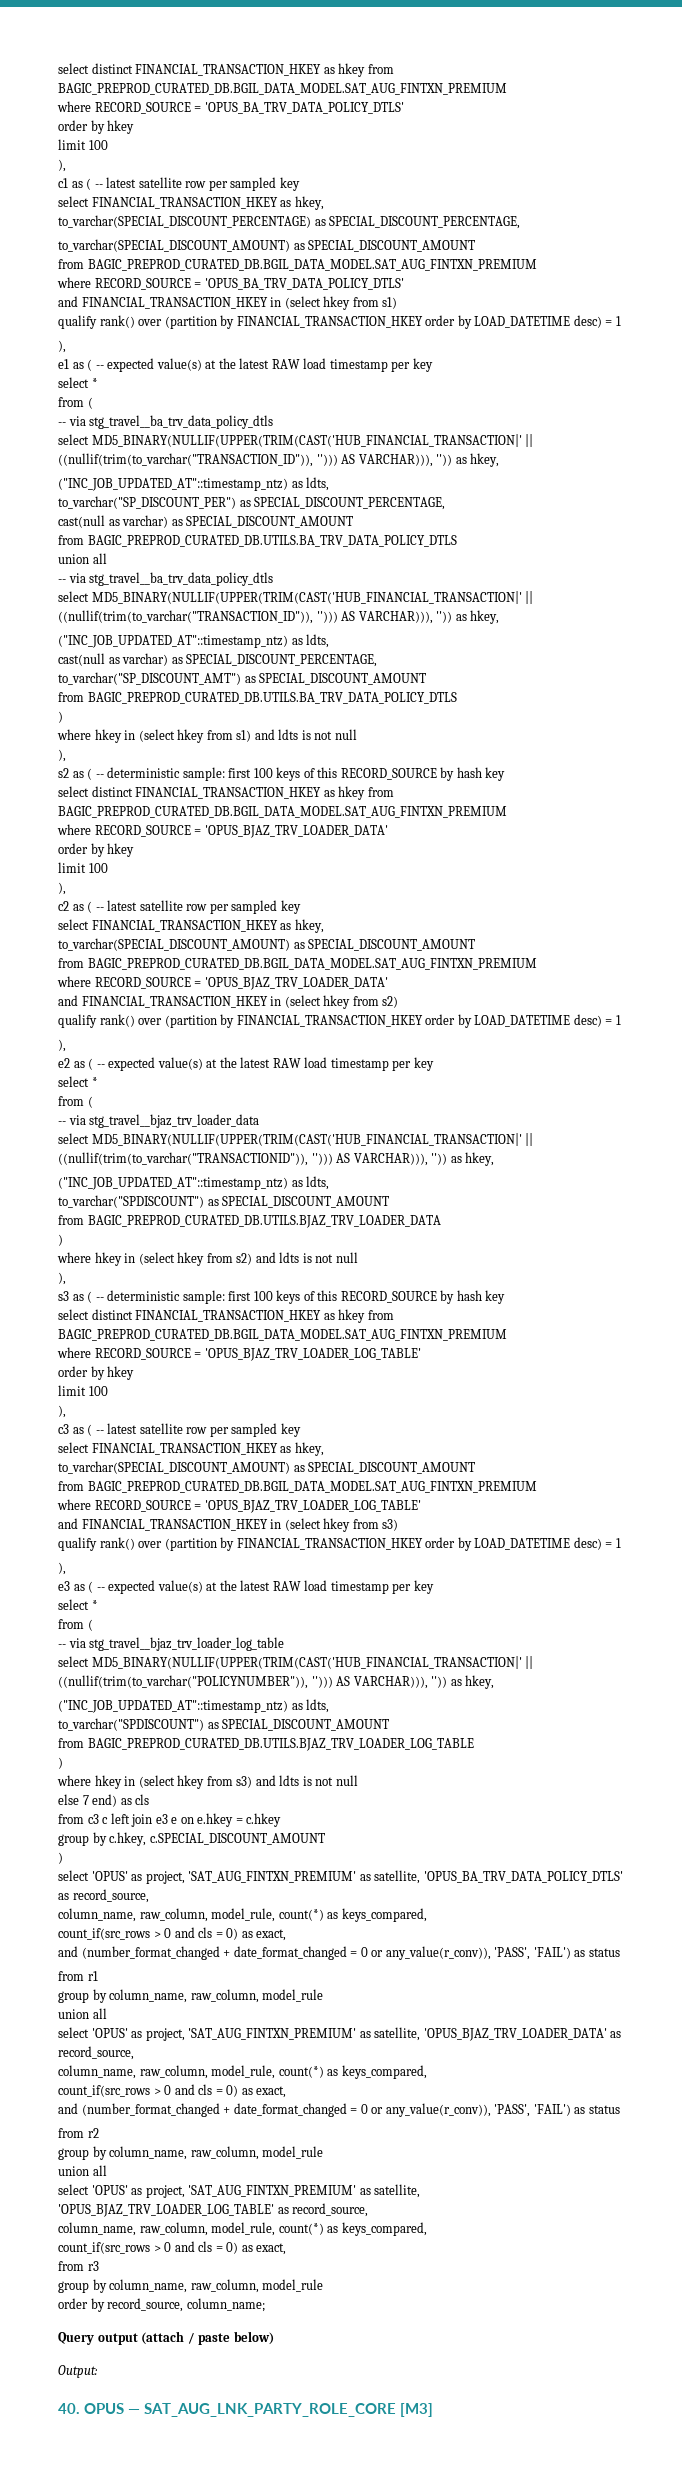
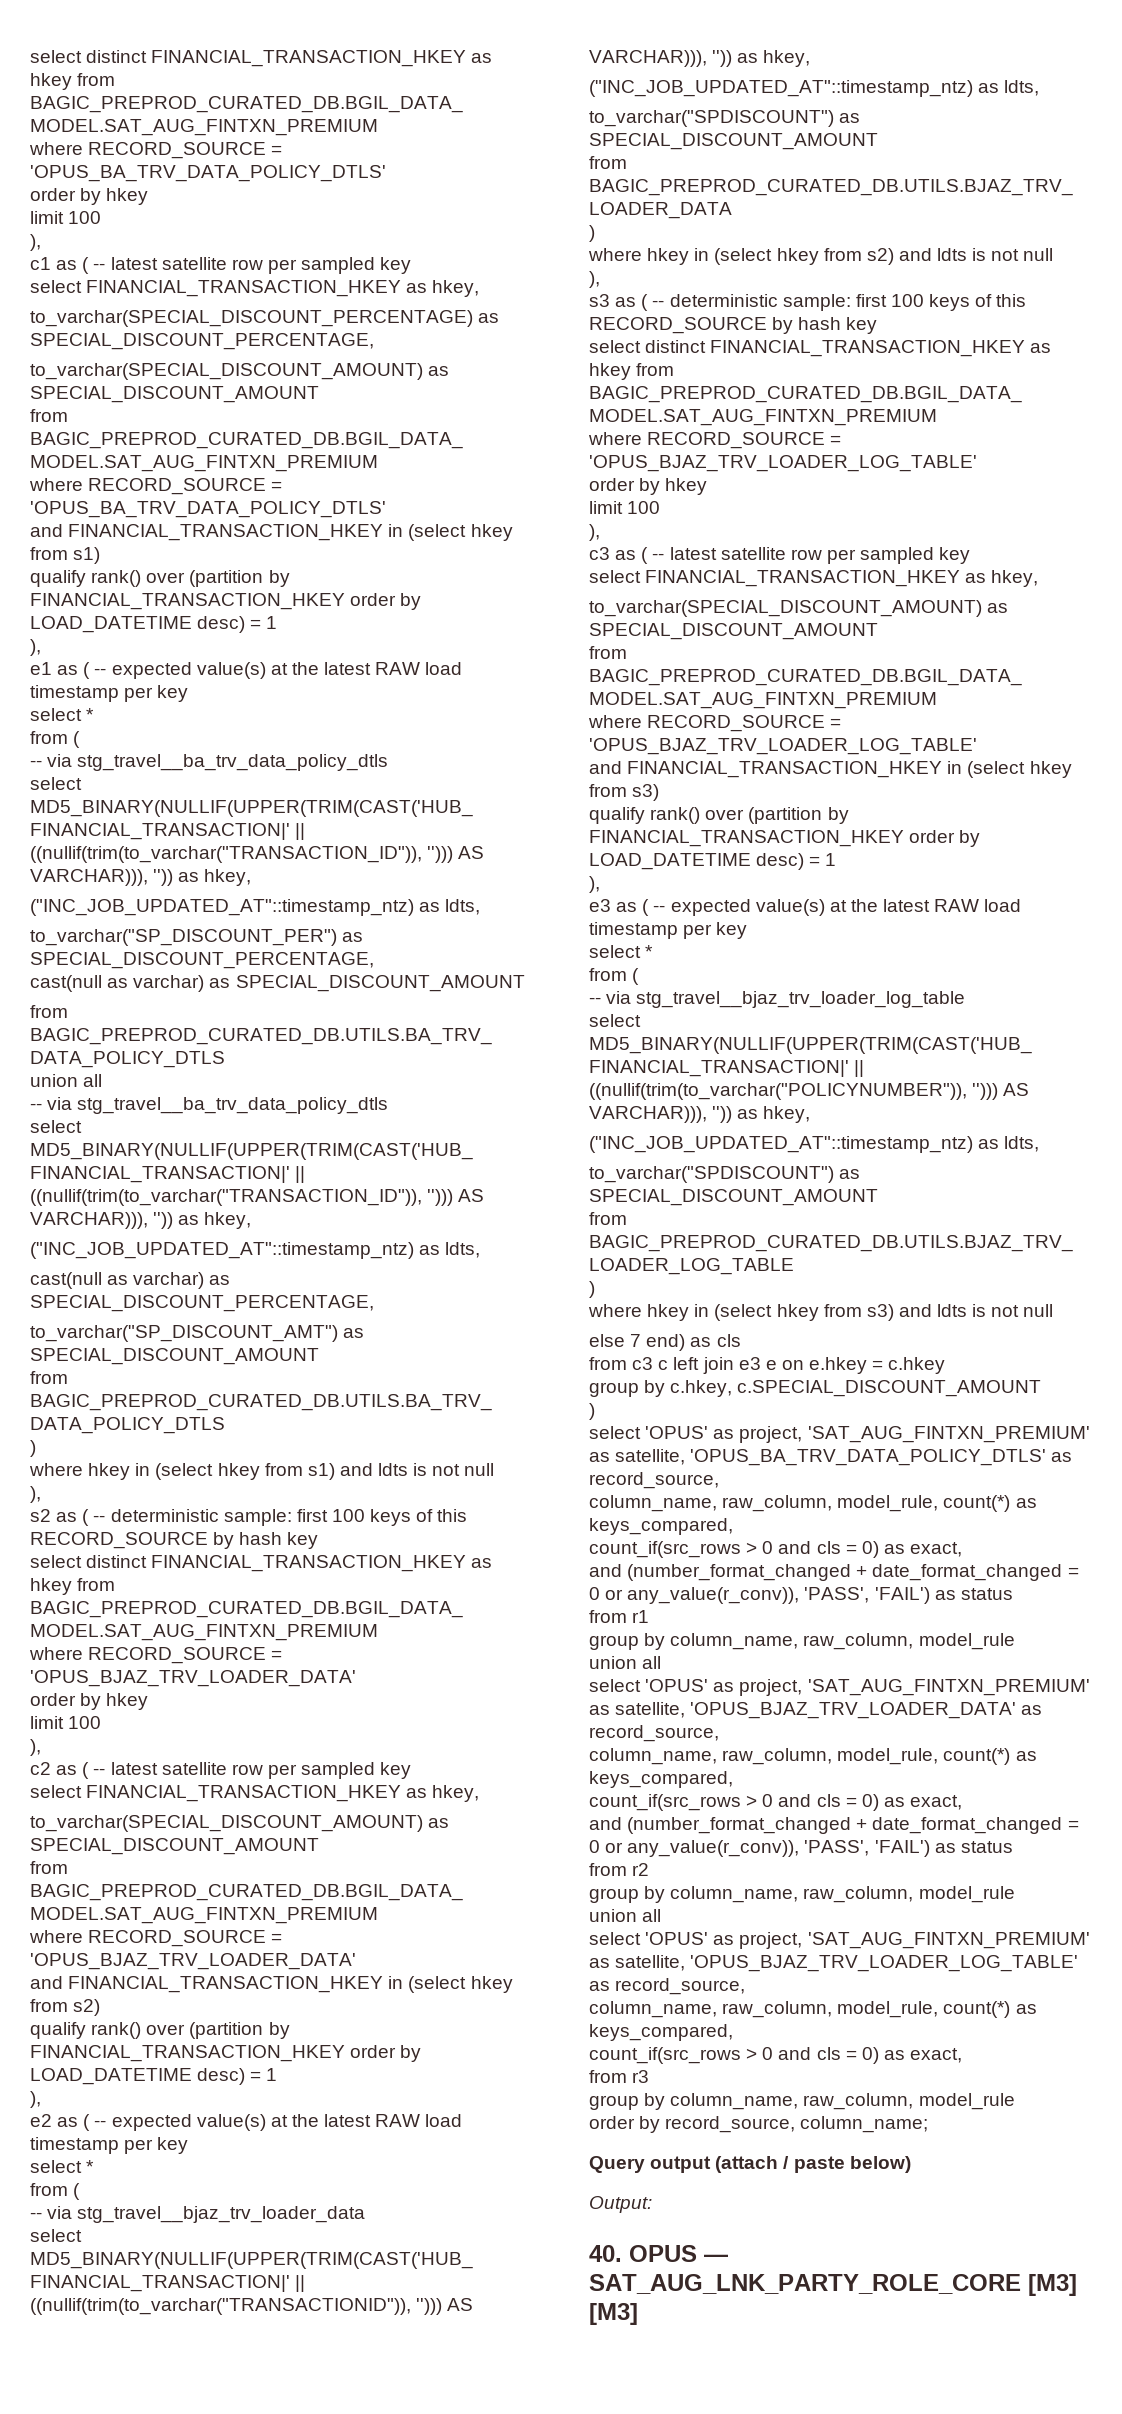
- 40. OPUS — SAT_AUG_LNK_PARTY_ROLE_CORE [M3]
+ 40. OPUS — SAT_AUG_LNK_PARTY_ROLE_CORE [M3] [M3]

